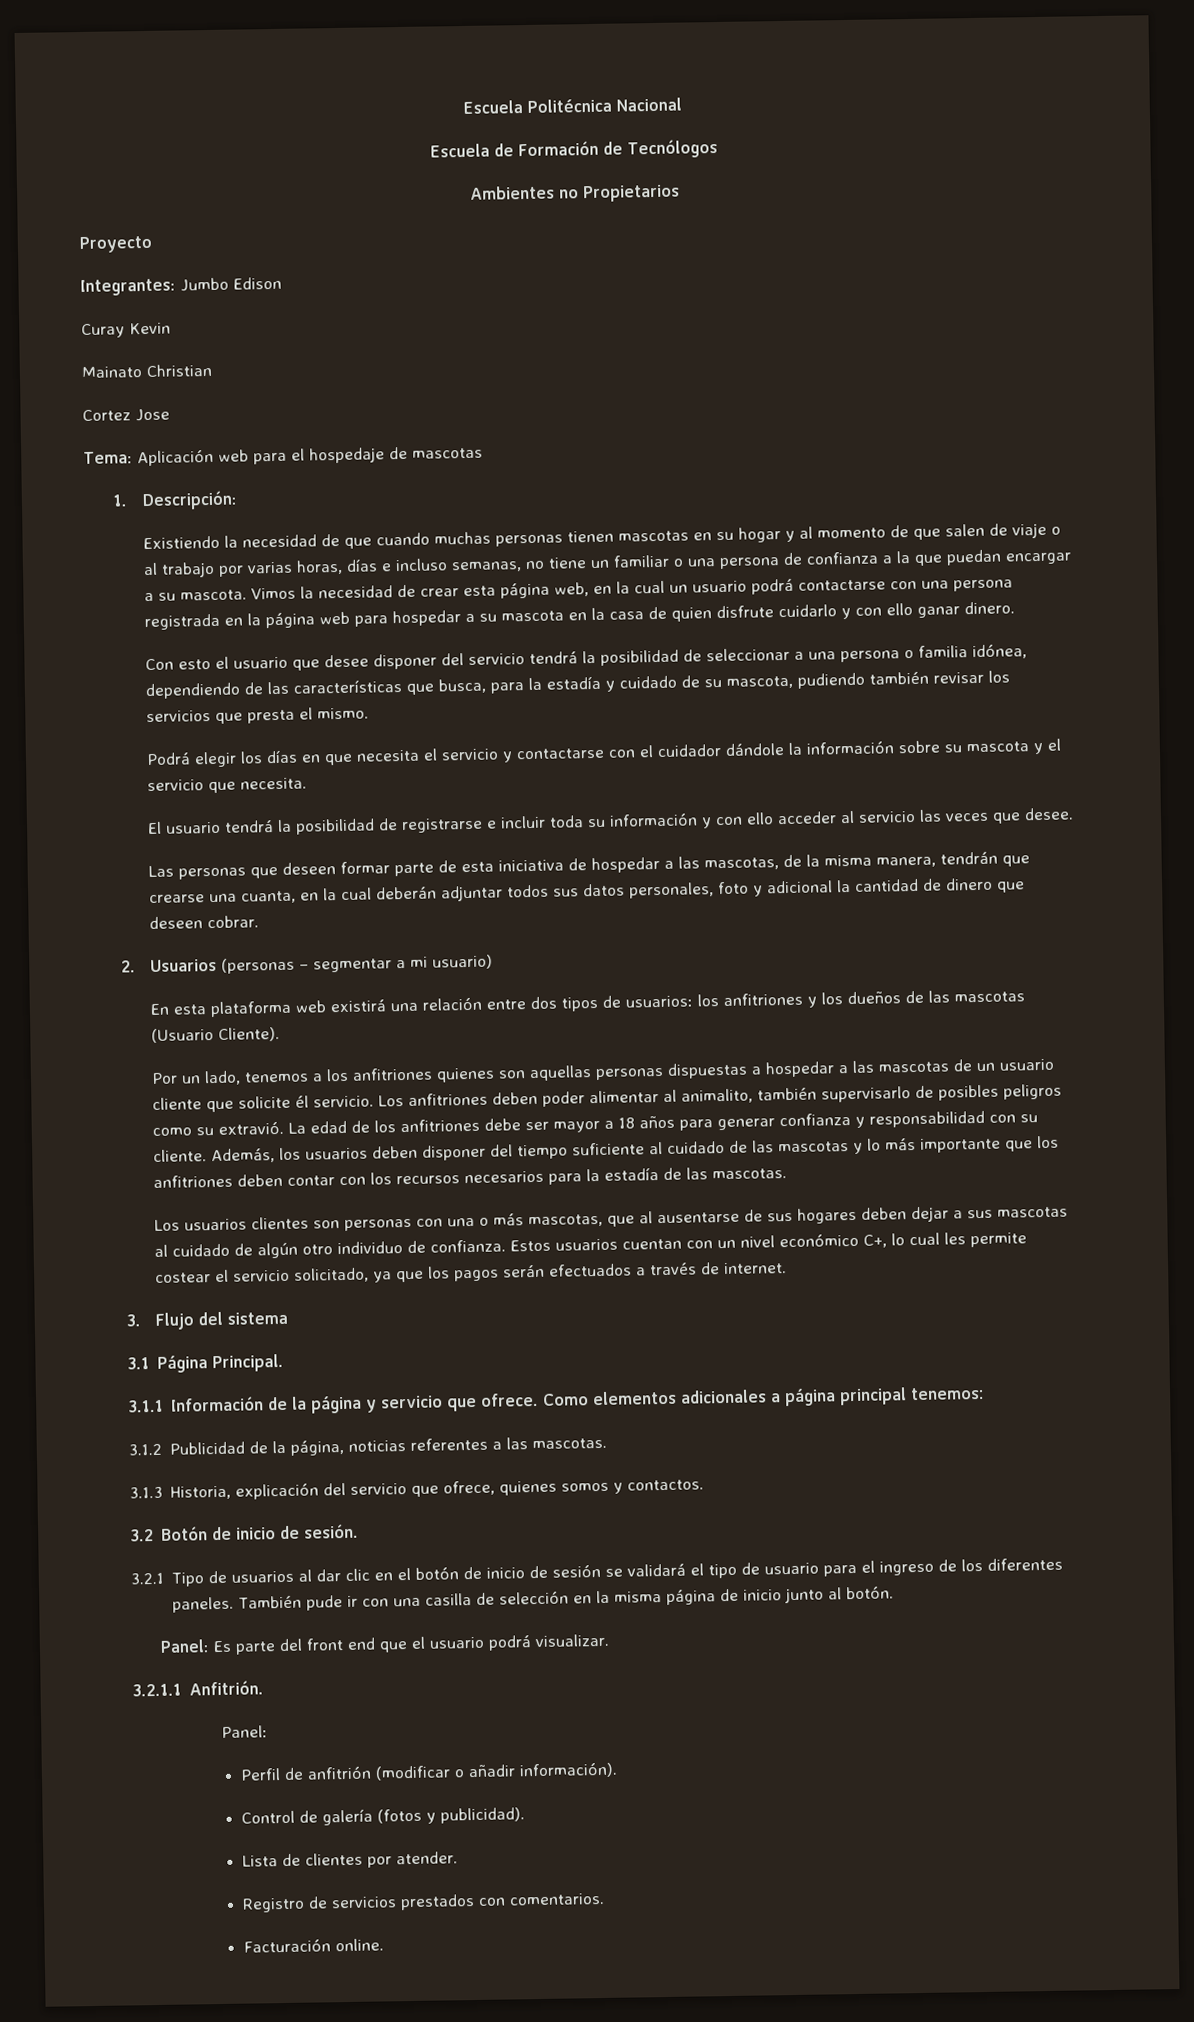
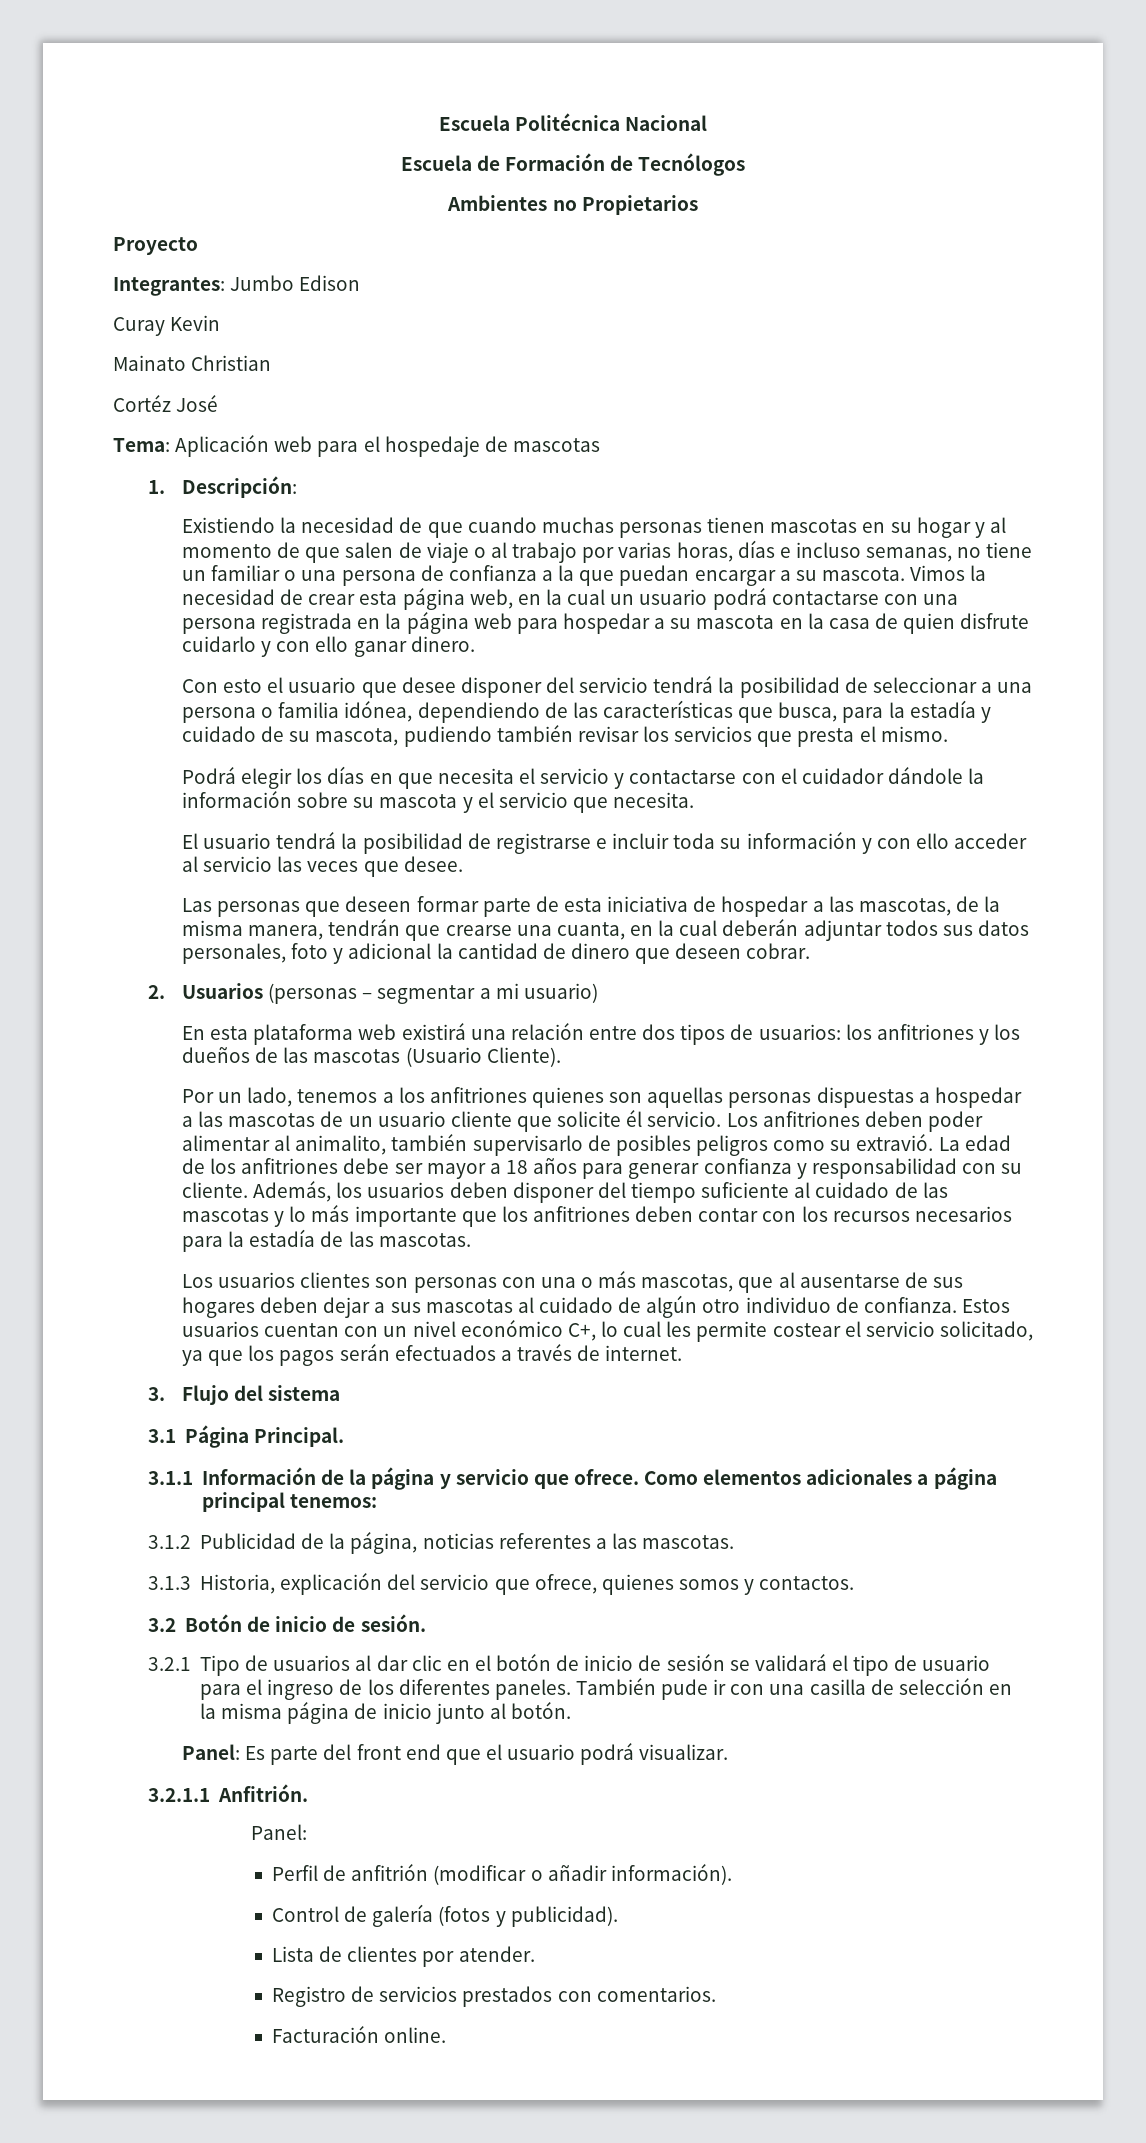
- Cortez Jose
+ Cortéz José

